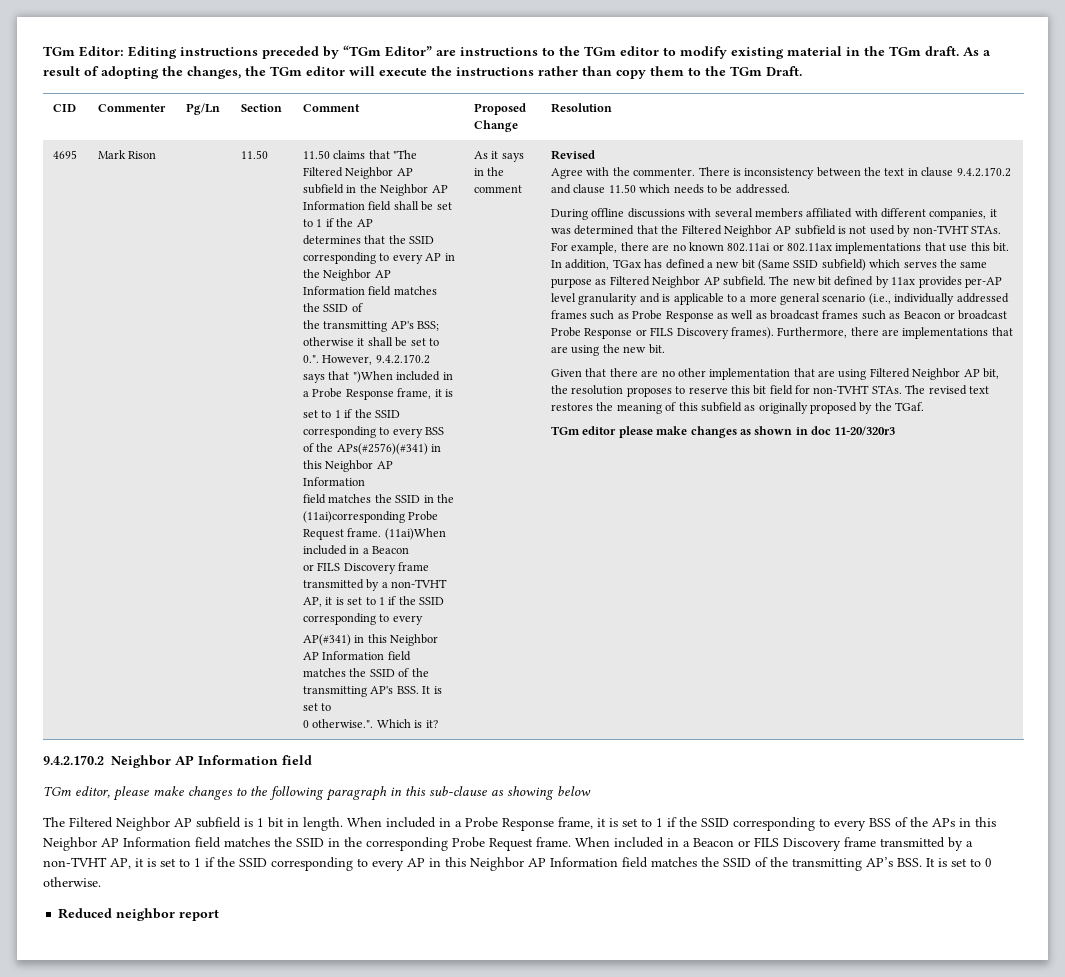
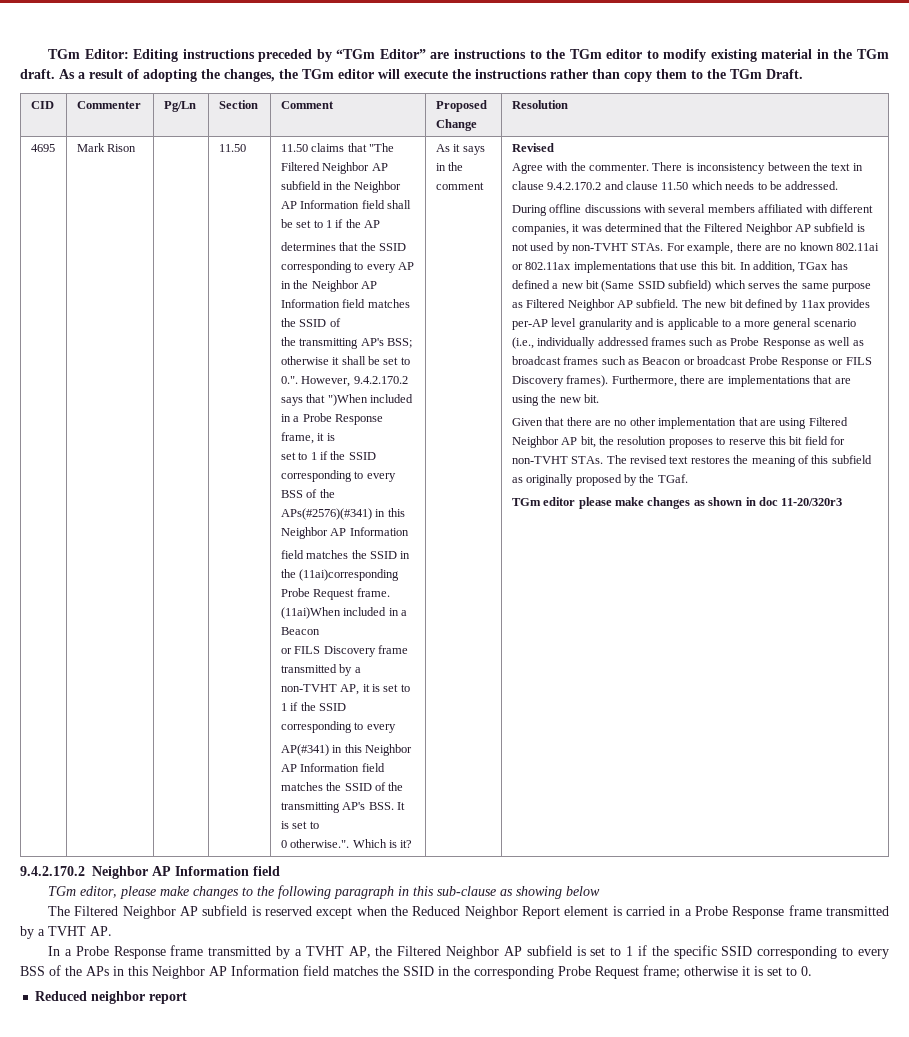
- The Filtered Neighbor AP subfield is 1 bit in length. When included in a Probe Response frame, it is set to 1 if the SSID corresponding to every BSS of the APs in this Neighbor AP Information field matches the SSID in the corresponding Probe Request frame. When included in a Beacon or FILS Discovery frame transmitted by a non-TVHT AP, it is set to 1 if the SSID corresponding to every AP in this Neighbor AP Information field matches the SSID of the transmitting AP’s BSS. It is set to 0 otherwise.
+ The Filtered Neighbor AP subfield is reserved except when the Reduced Neighbor Report element is carried in a Probe Response frame transmitted by a TVHT AP.
+ In a Probe Response frame transmitted by a TVHT AP, the Filtered Neighbor AP subfield is set to 1 if the specific SSID corresponding to every BSS of the APs in this Neighbor AP Information field matches the SSID in the corresponding Probe Request frame; otherwise it is set to 0.

